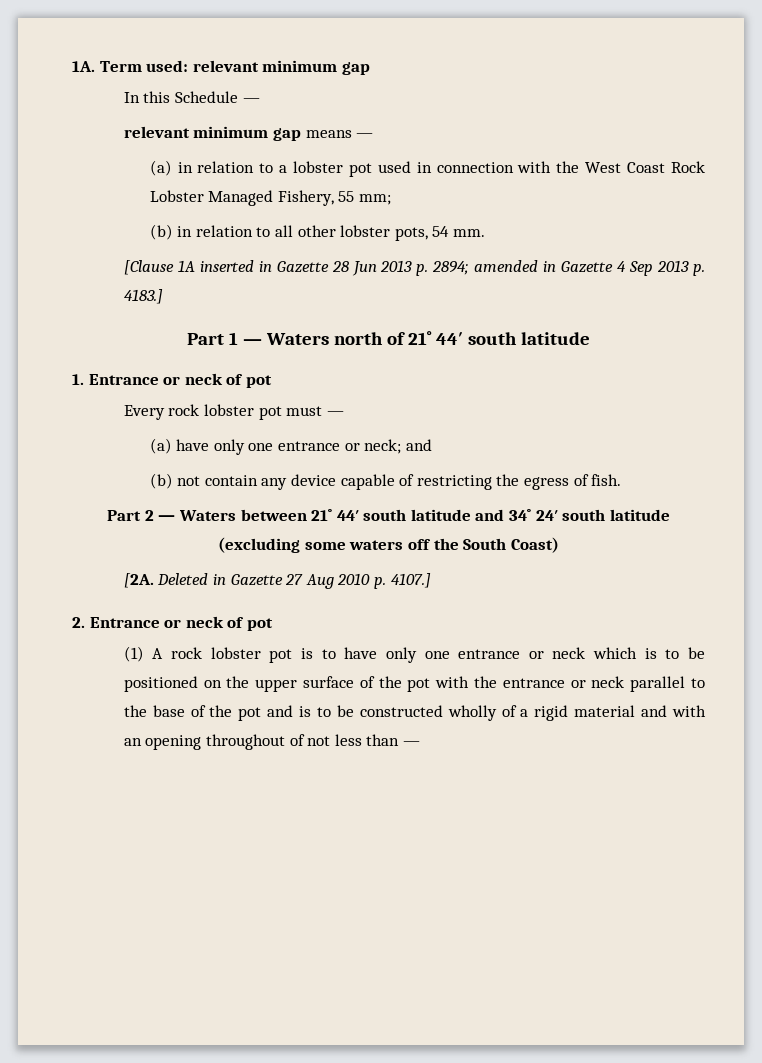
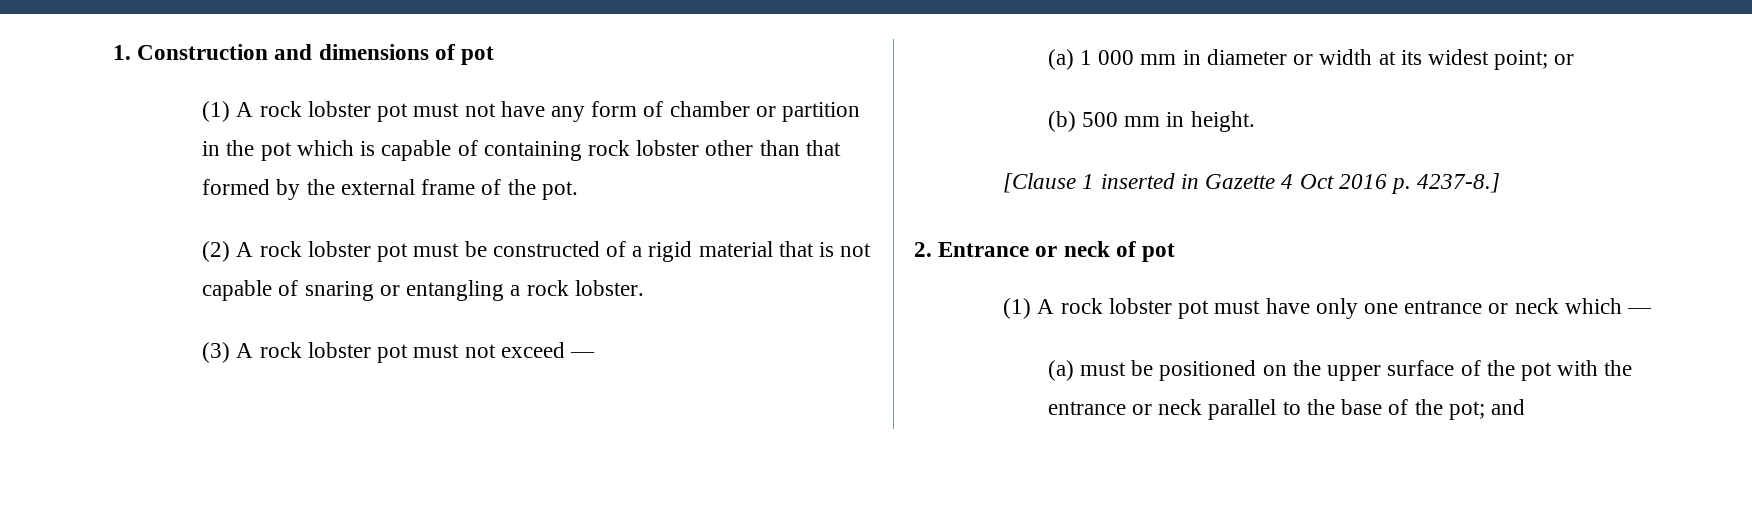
- 1A. Term used: relevant minimum gap
- In this Schedule —
- relevant minimum gap means —
- (a) in relation to a lobster pot used in connection with the West Coast Rock Lobster Managed Fishery, 55 mm;
- (b) in relation to all other lobster pots, 54 mm.
- [Clause 1A inserted in Gazette 28 Jun 2013 p. 2894; amended in Gazette 4 Sep 2013 p. 4183.]
- Part 1 — Waters north of 21˚ 44′ south latitude
- 1. Entrance or neck of pot
- Every rock lobster pot must —
- (a) have only one entrance or neck; and
- (b) not contain any device capable of restricting the egress of fish.
- Part 2 — Waters between 21˚ 44′ south latitude and 34˚ 24′ south latitude (excluding some waters off the South Coast)
- [2A. Deleted in Gazette 27 Aug 2010 p. 4107.]
+ 1. Construction and dimensions of pot
+ (1) A rock lobster pot must not have any form of chamber or partition in the pot which is capable of containing rock lobster other than that formed by the external frame of the pot.
+ (2) A rock lobster pot must be constructed of a rigid material that is not capable of snaring or entangling a rock lobster.
+ (3) A rock lobster pot must not exceed —
+ (a) 1 000 mm in diameter or width at its widest point; or
+ (b) 500 mm in height.
+ [Clause 1 inserted in Gazette 4 Oct 2016 p. 4237-8.]
- (1) A rock lobster pot is to have only one entrance or neck which is to be positioned on the upper surface of the pot with the entrance or neck parallel to the base of the pot and is to be constructed wholly of a rigid material and with an opening throughout of not less than —
+ (1) A rock lobster pot must have only one entrance or neck which —
+ (a) must be positioned on the upper surface of the pot with the entrance or neck parallel to the base of the pot; and

